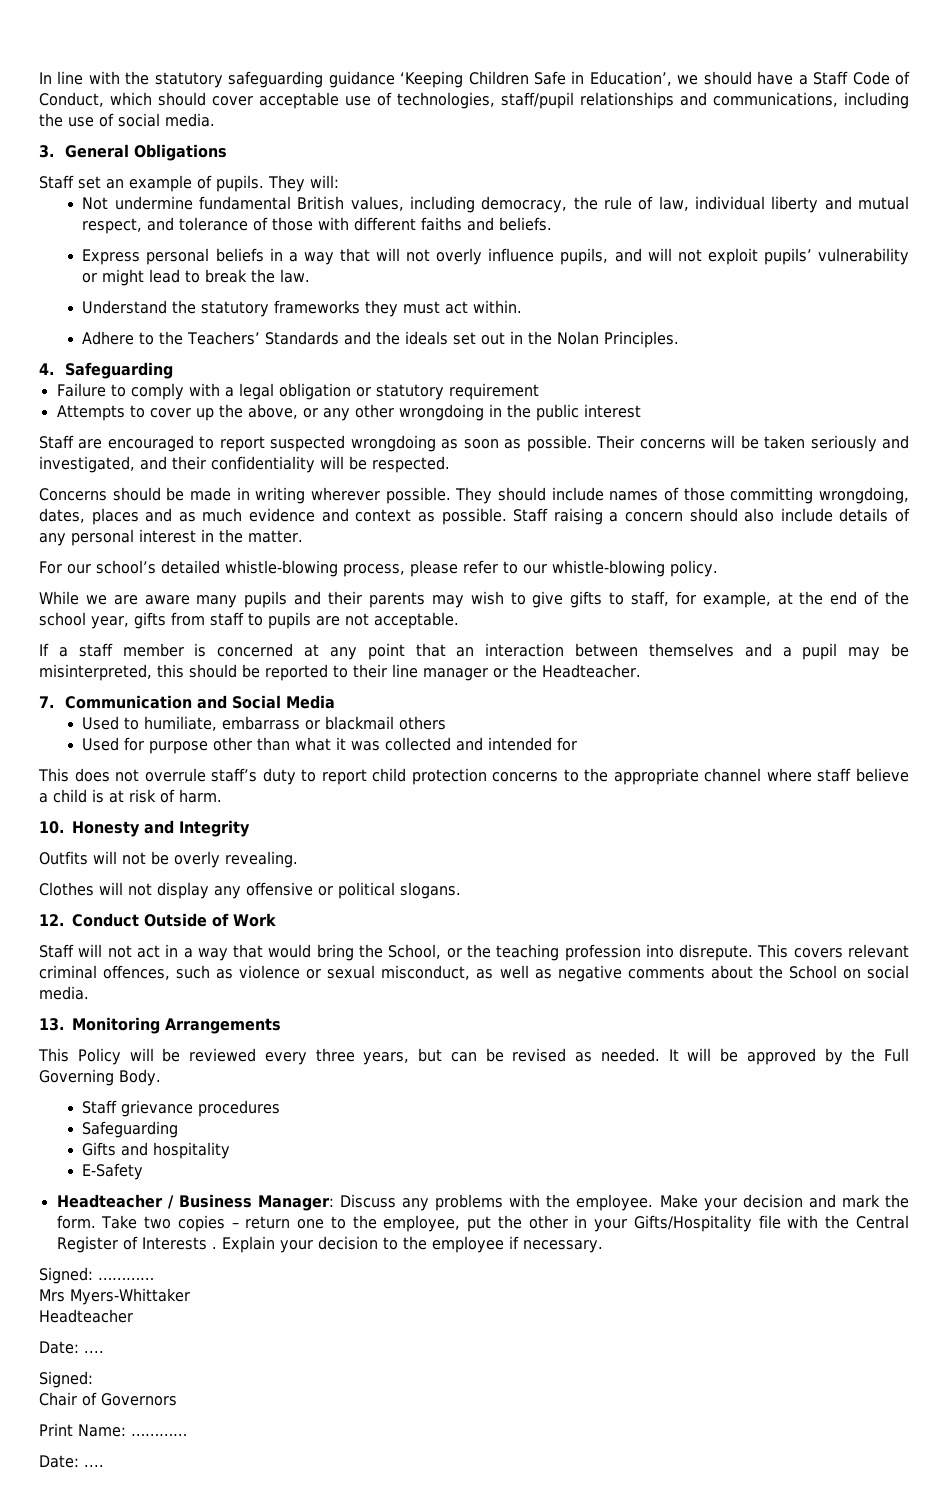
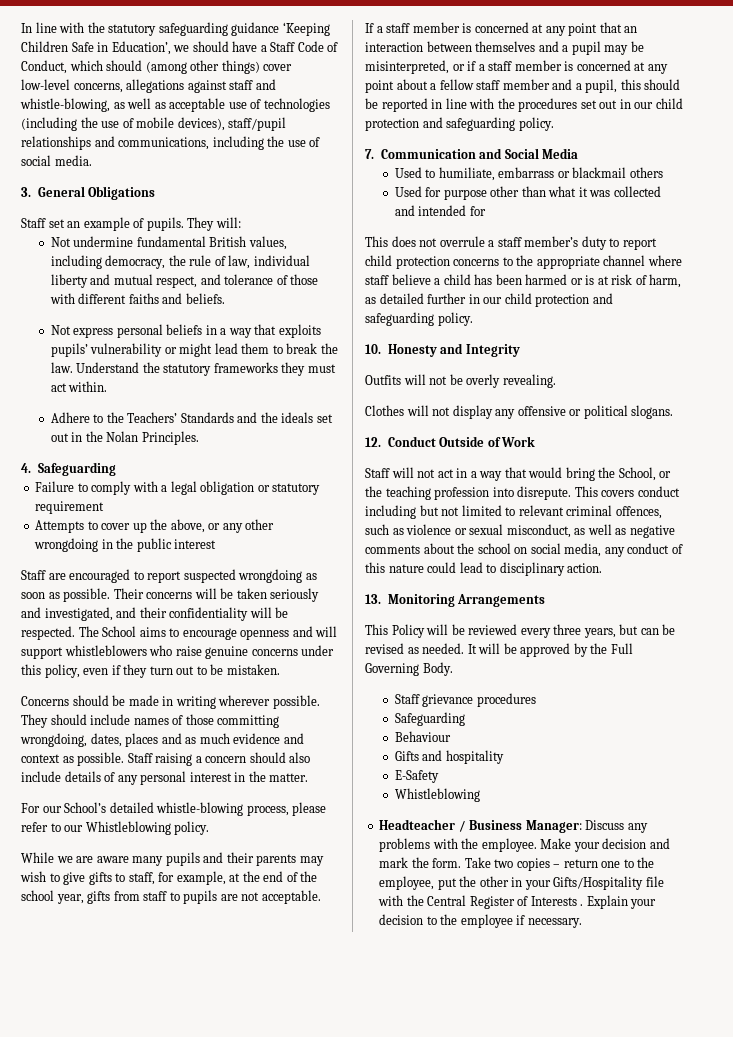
- In line with the statutory safeguarding guidance ‘Keeping Children Safe in Education’, we should have a Staff Code of Conduct, which should cover acceptable use of technologies, staff/pupil relationships and communications, including the use of social media.
+ In line with the statutory safeguarding guidance ‘Keeping Children Safe in Education’, we should have a Staff Code of Conduct, which should (among other things) cover low-level concerns, allegations against staff and whistle-blowing, as well as acceptable use of technologies (including the use of mobile devices), staff/pupil relationships and communications, including the use of social media.
- Express personal beliefs in a way that will not overly influence pupils, and will not exploit pupils’ vulnerability or might lead to break the law.
- Understand the statutory frameworks they must act within.
+ Not express personal beliefs in a way that exploits pupils’ vulnerability or might lead them to break the law. Understand the statutory frameworks they must act within.
+ The School aims to encourage openness and will support whistleblowers who raise genuine concerns under this policy, even if they turn out to be mistaken.
- For our school’s detailed whistle-blowing process, please refer to our whistle-blowing policy.
+ For our School’s detailed whistle-blowing process, please refer to our Whistleblowing policy.
- If a staff member is concerned at any point that an interaction between themselves and a pupil may be misinterpreted, this should be reported to their line manager or the Headteacher.
+ If a staff member is concerned at any point that an interaction between themselves and a pupil may be misinterpreted, or if a staff member is concerned at any point about a fellow staff member and a pupil, this should be reported in line with the procedures set out in our child protection and safeguarding policy.
- This does not overrule staff’s duty to report child protection concerns to the appropriate channel where staff believe a child is at risk of harm.
+ This does not overrule a staff member’s duty to report child protection concerns to the appropriate channel where staff believe a child has been harmed or is at risk of harm, as detailed further in our child protection and safeguarding policy.
- This covers relevant criminal offences, such as violence or sexual misconduct, as well as negative comments about the School on social media.
+ This covers conduct including but not limited to relevant criminal offences, such as violence or sexual misconduct, as well as negative comments about the school on social media, any conduct of this nature could lead to disciplinary action.
+ Behaviour
  E-Safety
+ Whistleblowing
- Signed: …………
- Mrs Myers-Whittaker
- Headteacher
- Date: ....
- Signed:
- Chair of Governors
- Print Name: …………
- Date: ....

